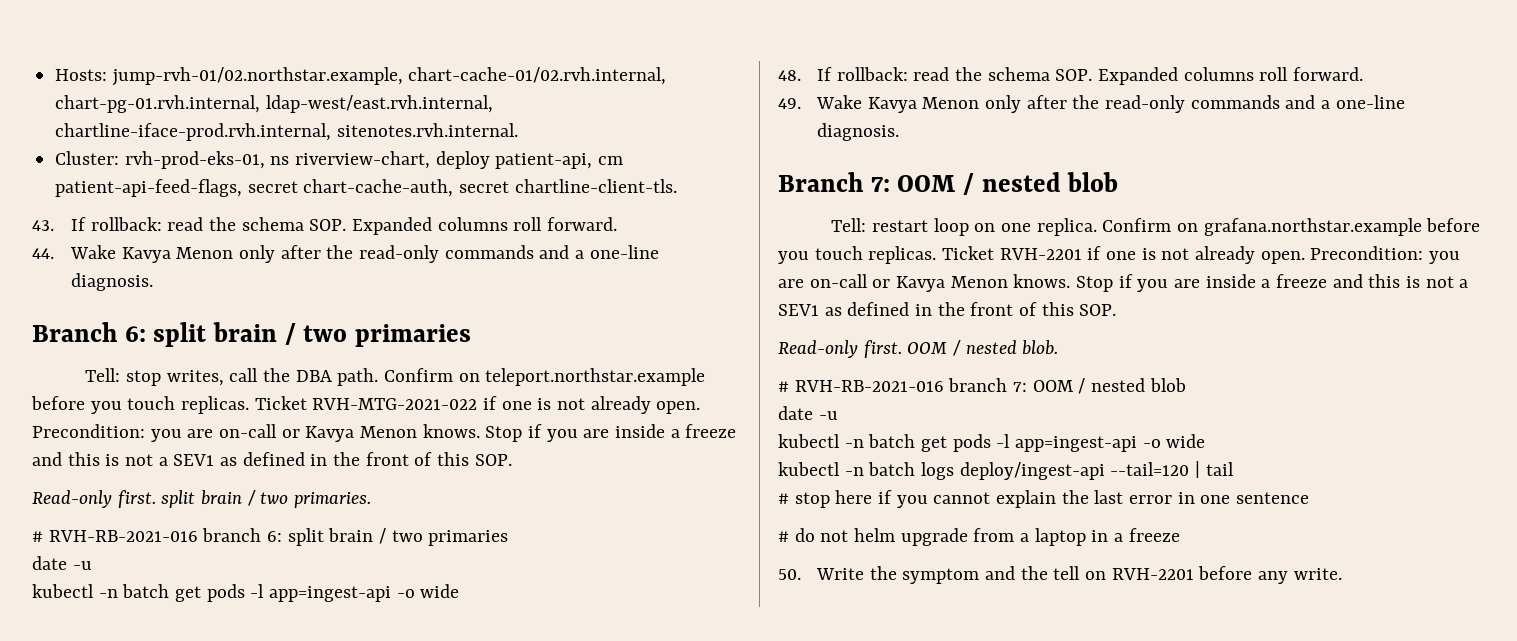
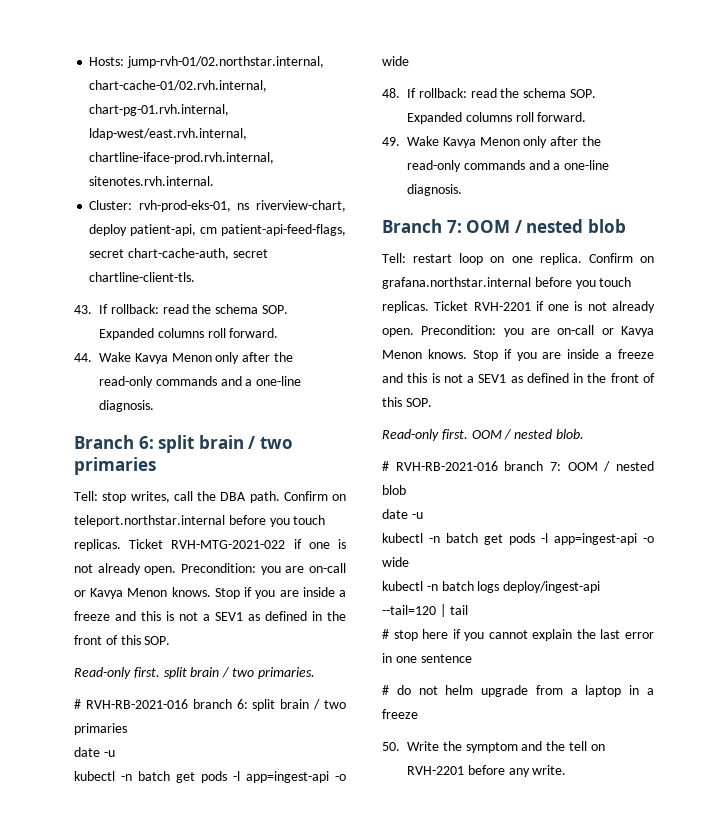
- Hosts: jump-rvh-01/02.northstar.example, chart-cache-01/02.rvh.internal, chart-pg-01.rvh.internal, ldap-west/east.rvh.internal, chartline-iface-prod.rvh.internal, sitenotes.rvh.internal.
+ Hosts: jump-rvh-01/02.northstar.internal, chart-cache-01/02.rvh.internal, chart-pg-01.rvh.internal, ldap-west/east.rvh.internal, chartline-iface-prod.rvh.internal, sitenotes.rvh.internal.
- Confirm on teleport.northstar.example before you touch replicas.
+ Confirm on teleport.northstar.internal before you touch replicas.
- Confirm on grafana.northstar.example before you touch replicas.
+ Confirm on grafana.northstar.internal before you touch replicas.

